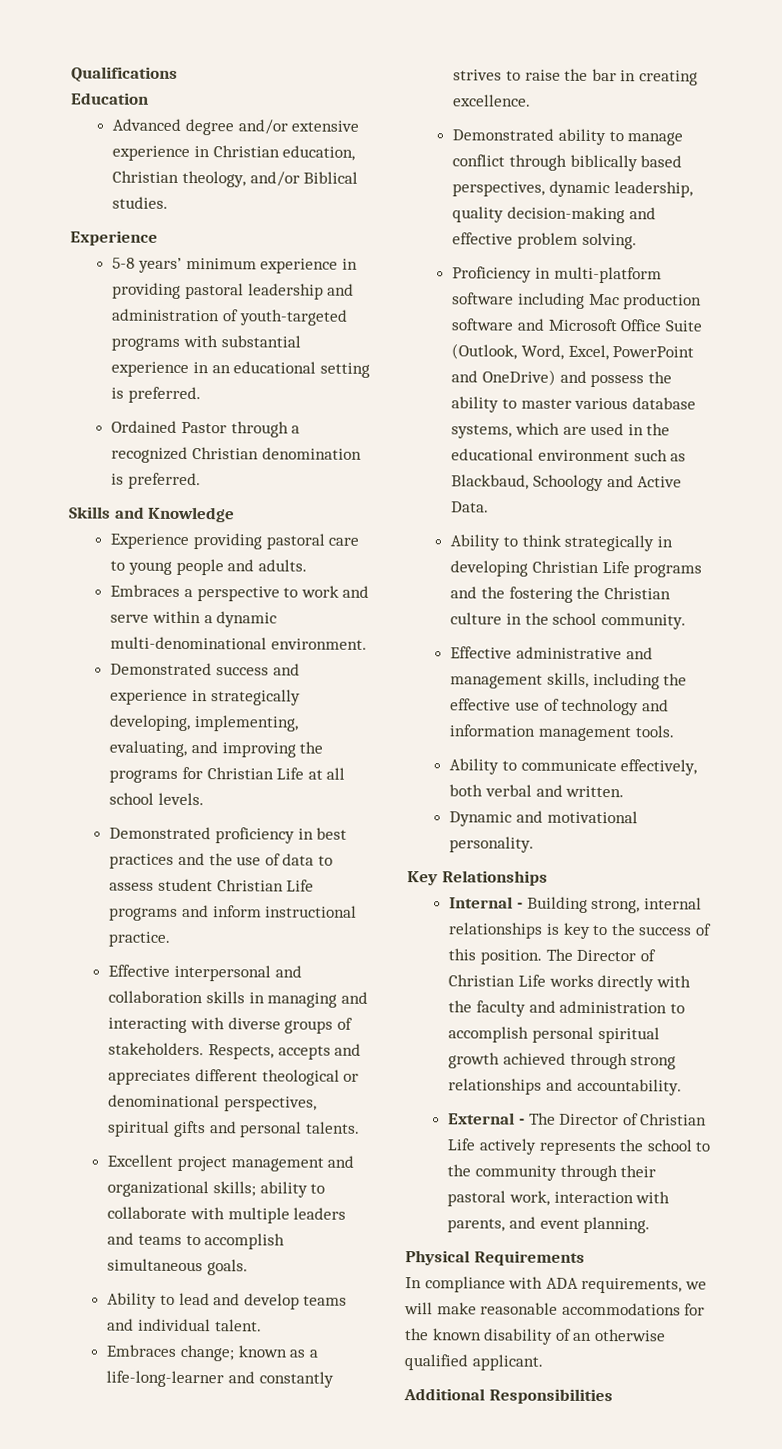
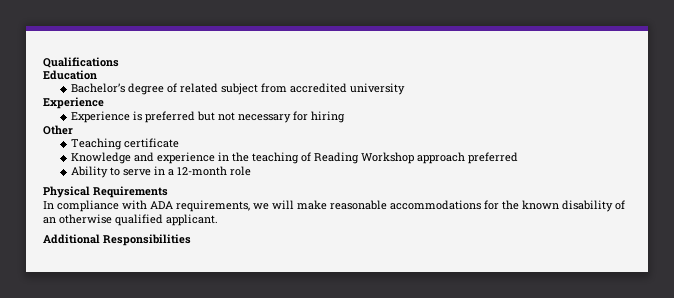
- Advanced degree and/or extensive experience in Christian education, Christian theology, and/or Biblical studies.
+ Bachelor’s degree of related subject from accredited university
  Experience
- 5-8 years’ minimum experience in providing pastoral leadership and administration of youth-targeted programs with substantial experience in an educational setting is preferred.
- Ordained Pastor through a recognized Christian denomination is preferred.
- Skills and Knowledge
- Experience providing pastoral care to young people and adults.
- Embraces a perspective to work and serve within a dynamic multi-denominational environment.
- Demonstrated success and experience in strategically developing, implementing, evaluating, and improving the programs for Christian Life at all school levels.
- Demonstrated proficiency in best practices and the use of data to assess student Christian Life programs and inform instructional practice.
- Effective interpersonal and collaboration skills in managing and interacting with diverse groups of stakeholders. Respects, accepts and appreciates different theological or denominational perspectives, spiritual gifts and personal talents.
- Excellent project management and organizational skills; ability to collaborate with multiple leaders and teams to accomplish simultaneous goals.
- Ability to lead and develop teams and individual talent.
- Embraces change; known as a life-long-learner and constantly strives to raise the bar in creating excellence.
- Demonstrated ability to manage conflict through biblically based perspectives, dynamic leadership, quality decision-making and effective problem solving.
- Proficiency in multi-platform software including Mac production software and Microsoft Office Suite (Outlook, Word, Excel, PowerPoint and OneDrive) and possess the ability to master various database systems, which are used in the educational environment such as Blackbaud, Schoology and Active Data.
- Ability to think strategically in developing Christian Life programs and the fostering the Christian culture in the school community.
- Effective administrative and management skills, including the effective use of technology and information management tools.
- Ability to communicate effectively, both verbal and written.
- Dynamic and motivational personality.
- Key Relationships
- Internal - Building strong, internal relationships is key to the success of this position. The Director of Christian Life works directly with the faculty and administration to accomplish personal spiritual growth achieved through strong relationships and accountability.
- External - The Director of Christian Life actively represents the school to the community through their pastoral work, interaction with parents, and event planning.
+ Experience is preferred but not necessary for hiring
+ Other
+ Teaching certificate
+ Knowledge and experience in the teaching of Reading Workshop approach preferred
+ Ability to serve in a 12-month role

